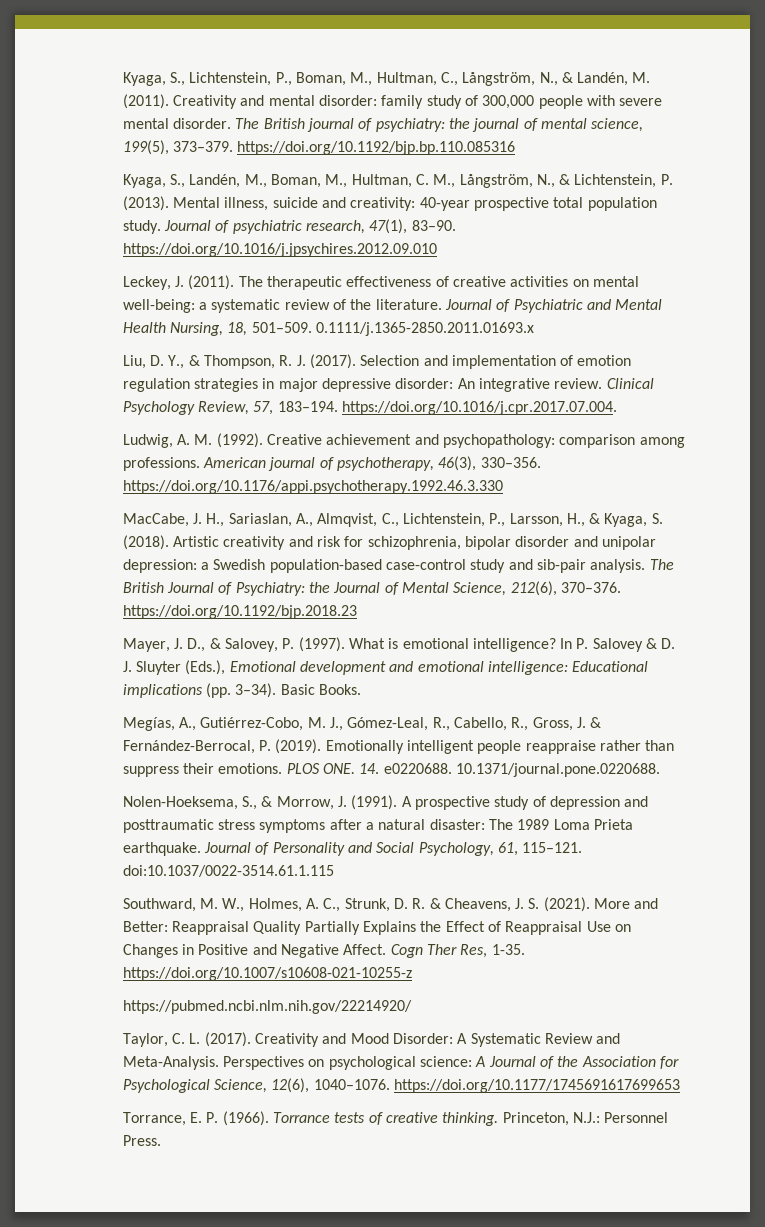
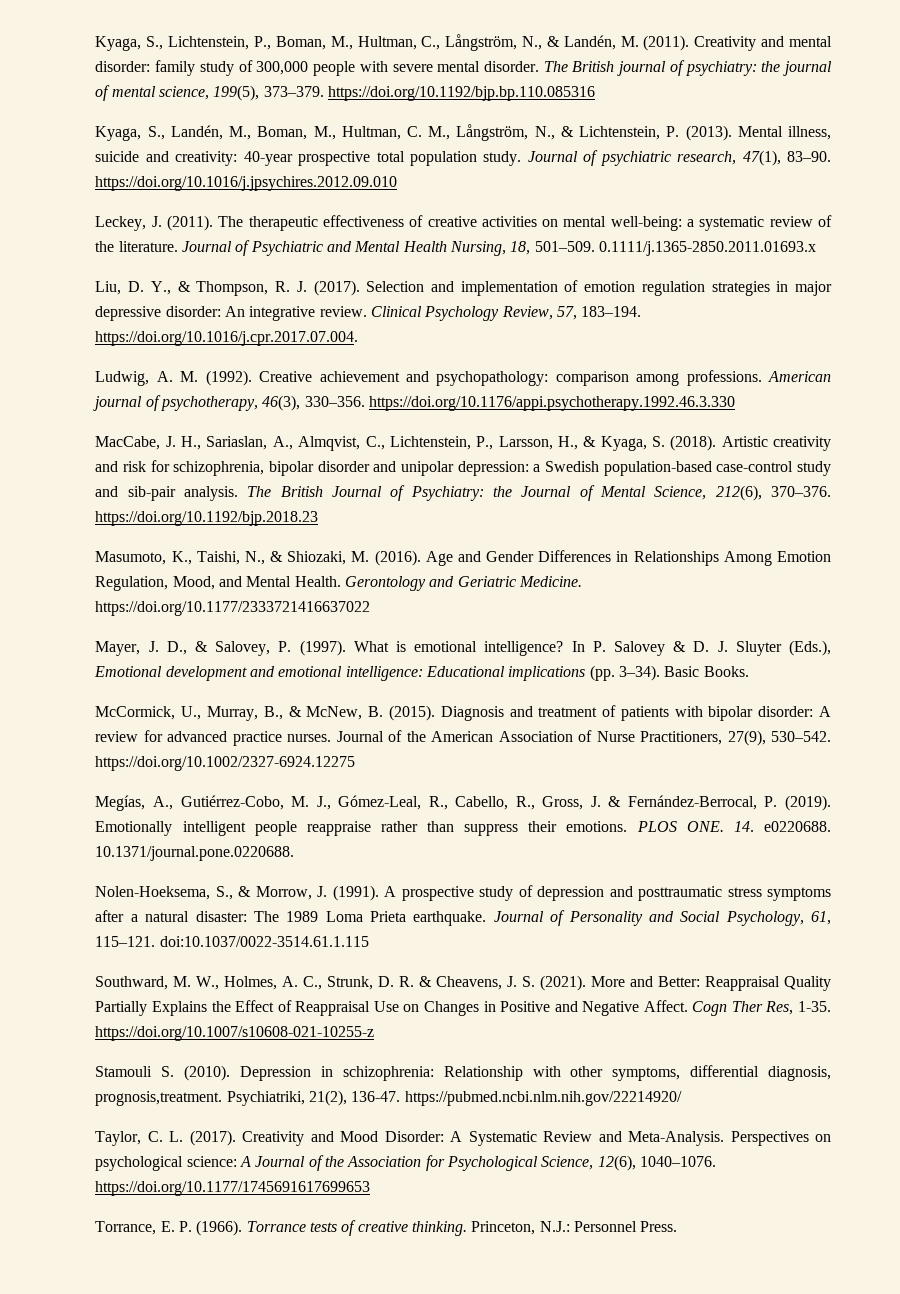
+ Masumoto, K., Taishi, N., & Shiozaki, M. (2016). Age and Gender Differences in Relationships Among Emotion Regulation, Mood, and Mental Health. Gerontology and Geriatric Medicine. https://doi.org/10.1177/2333721416637022
+ McCormick, U., Murray, B., & McNew, B. (2015). Diagnosis and treatment of patients with bipolar disorder: A review for advanced practice nurses. Journal of the American Association of Nurse Practitioners, 27(9), 530–542. https://doi.org/10.1002/2327-6924.12275
- https://pubmed.ncbi.nlm.nih.gov/22214920/
+ Stamouli S. (2010). Depression in schizophrenia: Relationship with other symptoms, differential diagnosis, prognosis,treatment. Psychiatriki, 21(2), 136-47. https://pubmed.ncbi.nlm.nih.gov/22214920/

